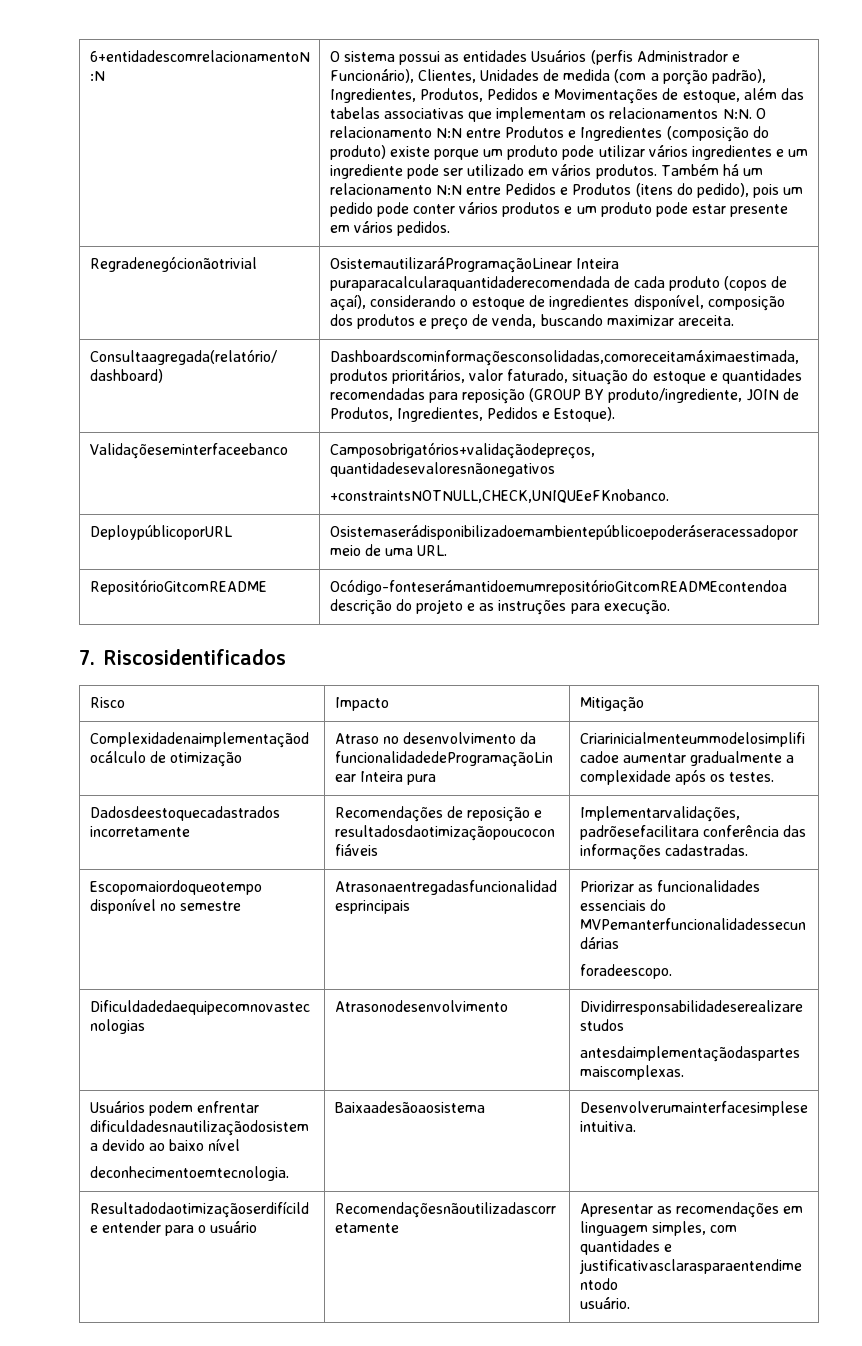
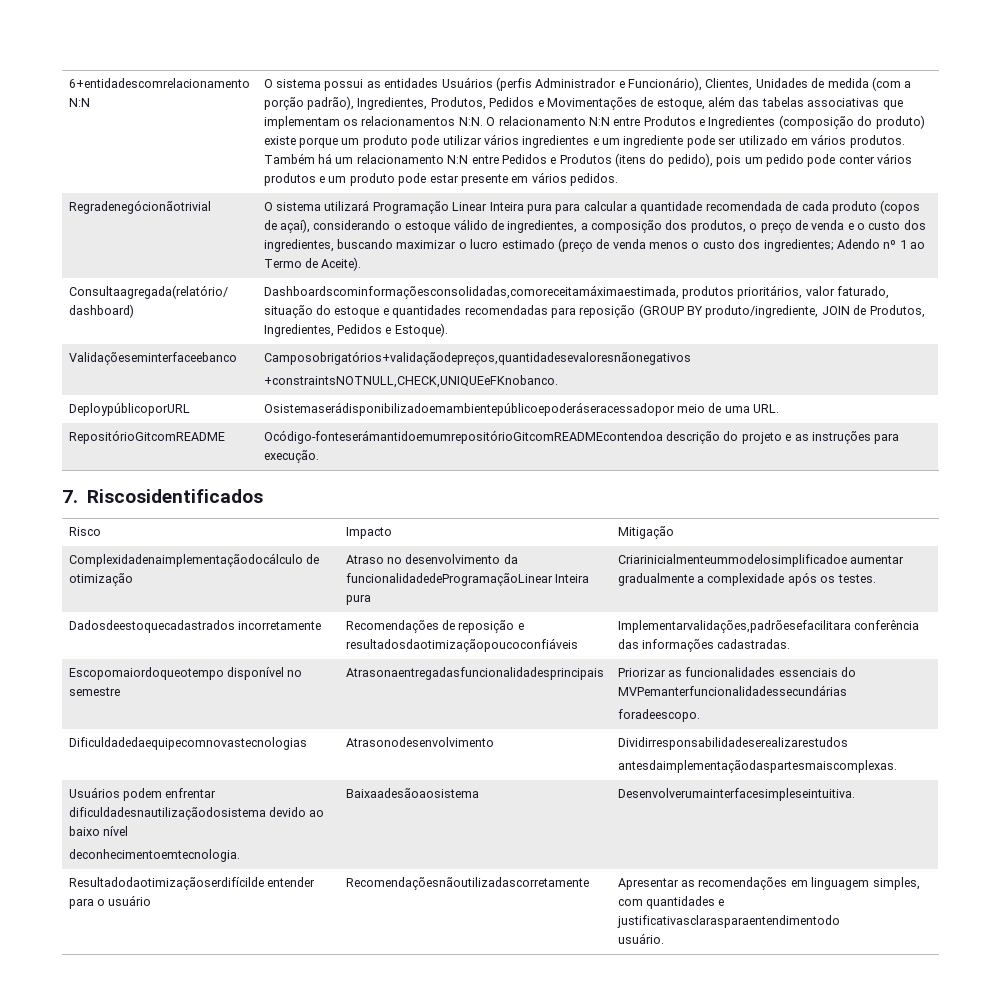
- OsistemautilizaráProgramaçãoLinear Inteira puraparacalcularaquantidaderecomendada de cada produto (copos de açaí), considerando o estoque de ingredientes disponível, composição dos produtos e preço de venda, buscando maximizar areceita.
+ O sistema utilizará Programação Linear Inteira pura para calcular a quantidade recomendada de cada produto (copos de açaí), considerando o estoque válido de ingredientes, a composição dos produtos, o preço de venda e o custo dos ingredientes, buscando maximizar o lucro estimado (preço de venda menos o custo dos ingredientes; Adendo nº 1 ao Termo de Aceite).

